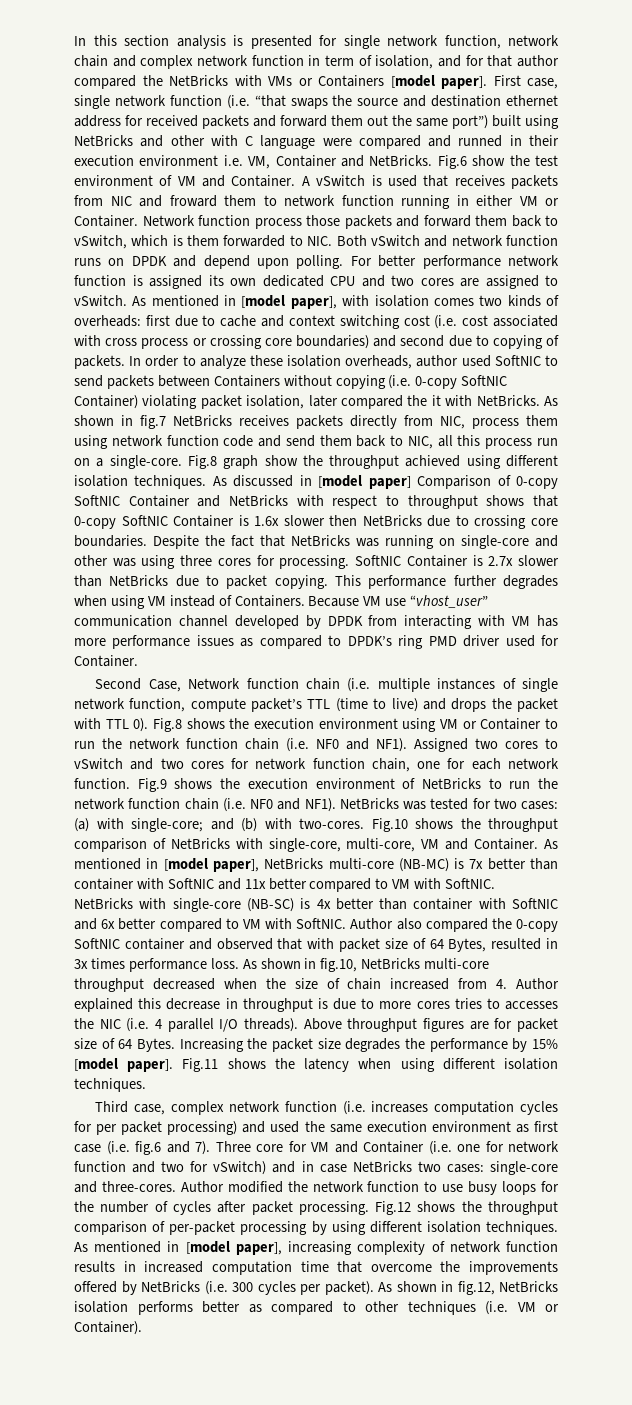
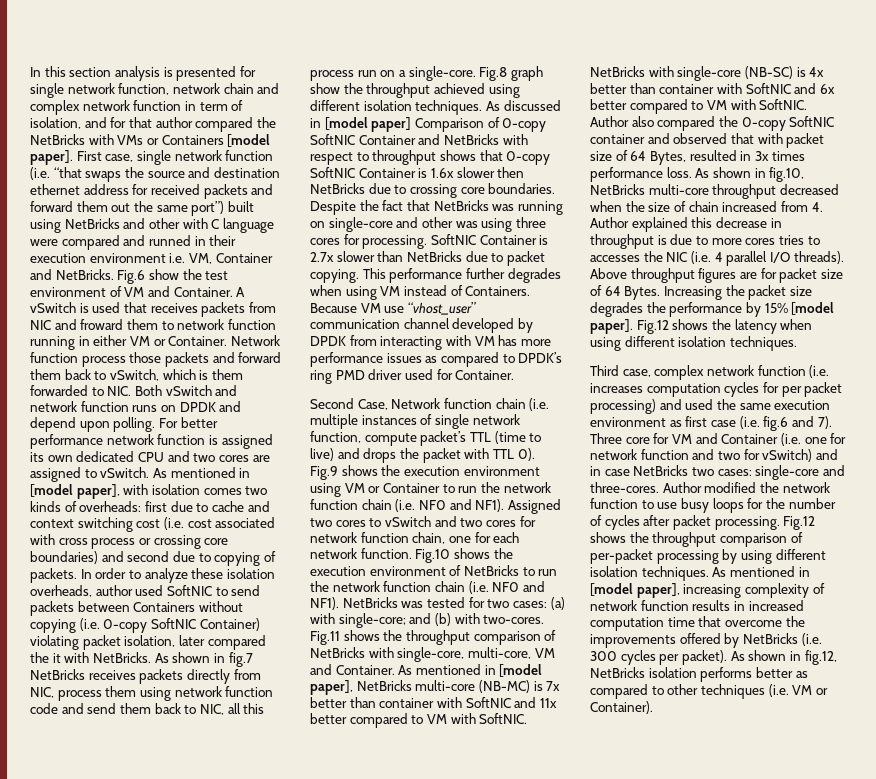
- Fig.8 shows the execution environment using VM or Container to run the network function chain (i.e. NF0 and NF1).
+ Fig.9 shows the execution environment using VM or Container to run the network function chain (i.e. NF0 and NF1).
- Fig.9 shows the execution environment of NetBricks to run the network function chain (i.e. NF0 and NF1).
+ Fig.10 shows the execution environment of NetBricks to run the network function chain (i.e. NF0 and NF1).
- Fig.10 shows the throughput comparison of NetBricks with single-core, multi-core, VM and Container.
+ Fig.11 shows the throughput comparison of NetBricks with single-core, multi-core, VM and Container.
- Fig.11 shows the latency when using different isolation techniques.
+ Fig.12 shows the latency when using different isolation techniques.

